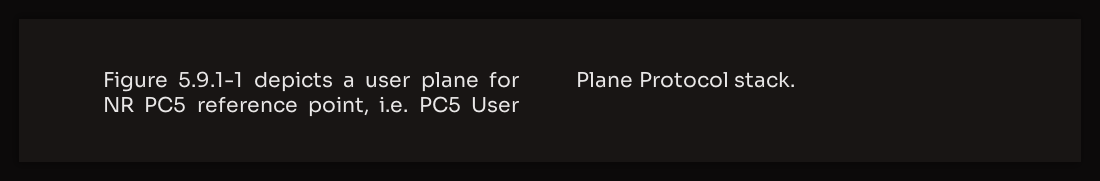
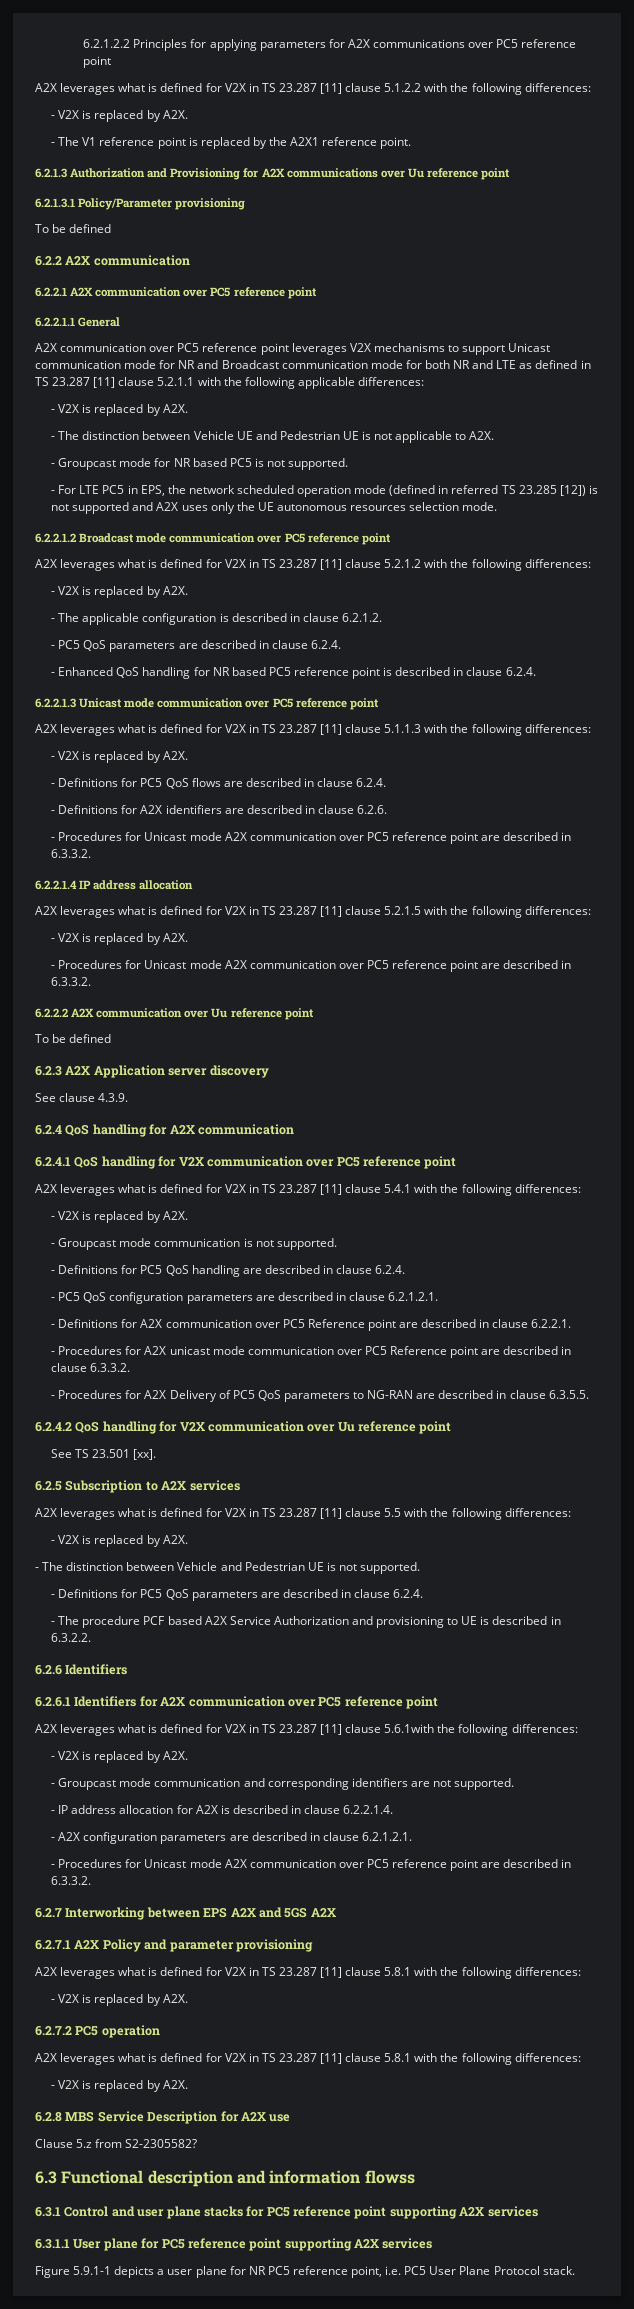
+ 6.2.1.2.2 Principles for applying parameters for A2X communications over PC5 reference point
+ A2X leverages what is defined for V2X in TS 23.287 [11] clause 5.1.2.2 with the following differences:
+ - V2X is replaced by A2X.
+ - The V1 reference point is replaced by the A2X1 reference point.
+ 6.2.1.3 Authorization and Provisioning for A2X communications over Uu reference point
+ 6.2.1.3.1 Policy/Parameter provisioning
+ To be defined
+ 6.2.2 A2X communication
+ 6.2.2.1 A2X communication over PC5 reference point
+ 6.2.2.1.1 General
+ A2X communication over PC5 reference point leverages V2X mechanisms to support Unicast communication mode for NR and Broadcast communication mode for both NR and LTE as defined in TS 23.287 [11] clause 5.2.1.1 with the following applicable differences:
+ - V2X is replaced by A2X.
+ - The distinction between Vehicle UE and Pedestrian UE is not applicable to A2X.
+ - Groupcast mode for NR based PC5 is not supported.
+ - For LTE PC5 in EPS, the network scheduled operation mode (defined in referred TS 23.285 [12]) is not supported and A2X uses only the UE autonomous resources selection mode.
+ 6.2.2.1.2 Broadcast mode communication over PC5 reference point
+ A2X leverages what is defined for V2X in TS 23.287 [11] clause 5.2.1.2 with the following differences:
+ - V2X is replaced by A2X.
+ - The applicable configuration is described in clause 6.2.1.2.
+ - PC5 QoS parameters are described in clause 6.2.4.
+ - Enhanced QoS handling for NR based PC5 reference point is described in clause 6.2.4.
+ 6.2.2.1.3 Unicast mode communication over PC5 reference point
+ A2X leverages what is defined for V2X in TS 23.287 [11] clause 5.1.1.3 with the following differences:
+ - V2X is replaced by A2X.
+ - Definitions for PC5 QoS flows are described in clause 6.2.4.
+ - Definitions for A2X identifiers are described in clause 6.2.6.
+ - Procedures for Unicast mode A2X communication over PC5 reference point are described in 6.3.3.2.
+ 6.2.2.1.4 IP address allocation
+ A2X leverages what is defined for V2X in TS 23.287 [11] clause 5.2.1.5 with the following differences:
+ - V2X is replaced by A2X.
+ - Procedures for Unicast mode A2X communication over PC5 reference point are described in 6.3.3.2.
+ 6.2.2.2 A2X communication over Uu reference point
+ To be defined
+ 6.2.3 A2X Application server discovery
+ See clause 4.3.9.
+ 6.2.4 QoS handling for A2X communication
+ 6.2.4.1 QoS handling for V2X communication over PC5 reference point
+ A2X leverages what is defined for V2X in TS 23.287 [11] clause 5.4.1 with the following differences:
+ - V2X is replaced by A2X.
+ - Groupcast mode communication is not supported.
+ - Definitions for PC5 QoS handling are described in clause 6.2.4.
+ - PC5 QoS configuration parameters are described in clause 6.2.1.2.1.
+ - Definitions for A2X communication over PC5 Reference point are described in clause 6.2.2.1.
+ - Procedures for A2X unicast mode communication over PC5 Reference point are described in clause 6.3.3.2.
+ - Procedures for A2X Delivery of PC5 QoS parameters to NG-RAN are described in clause 6.3.5.5.
+ 6.2.4.2 QoS handling for V2X communication over Uu reference point
+ See TS 23.501 [xx].
+ 6.2.5 Subscription to A2X services
+ A2X leverages what is defined for V2X in TS 23.287 [11] clause 5.5 with the following differences:
+ - V2X is replaced by A2X.
+ - The distinction between Vehicle and Pedestrian UE is not supported.
+ - Definitions for PC5 QoS parameters are described in clause 6.2.4.
+ - The procedure PCF based A2X Service Authorization and provisioning to UE is described in 6.3.2.2.
+ 6.2.6 Identifiers
+ 6.2.6.1 Identifiers for A2X communication over PC5 reference point
+ A2X leverages what is defined for V2X in TS 23.287 [11] clause 5.6.1with the following differences:
+ - V2X is replaced by A2X.
+ - Groupcast mode communication and corresponding identifiers are not supported.
+ - IP address allocation for A2X is described in clause 6.2.2.1.4.
+ - A2X configuration parameters are described in clause 6.2.1.2.1.
+ - Procedures for Unicast mode A2X communication over PC5 reference point are described in 6.3.3.2.
+ 6.2.7 Interworking between EPS A2X and 5GS A2X
+ 6.2.7.1 A2X Policy and parameter provisioning
+ A2X leverages what is defined for V2X in TS 23.287 [11] clause 5.8.1 with the following differences:
+ - V2X is replaced by A2X.
+ 6.2.7.2 PC5 operation
+ A2X leverages what is defined for V2X in TS 23.287 [11] clause 5.8.1 with the following differences:
+ - V2X is replaced by A2X.
+ 6.2.8 MBS Service Description for A2X use
+ Clause 5.z from S2-2305582?
+ 6.3 Functional description and information flowss
+ 6.3.1 Control and user plane stacks for PC5 reference point supporting A2X services
+ 6.3.1.1 User plane for PC5 reference point supporting A2X services

